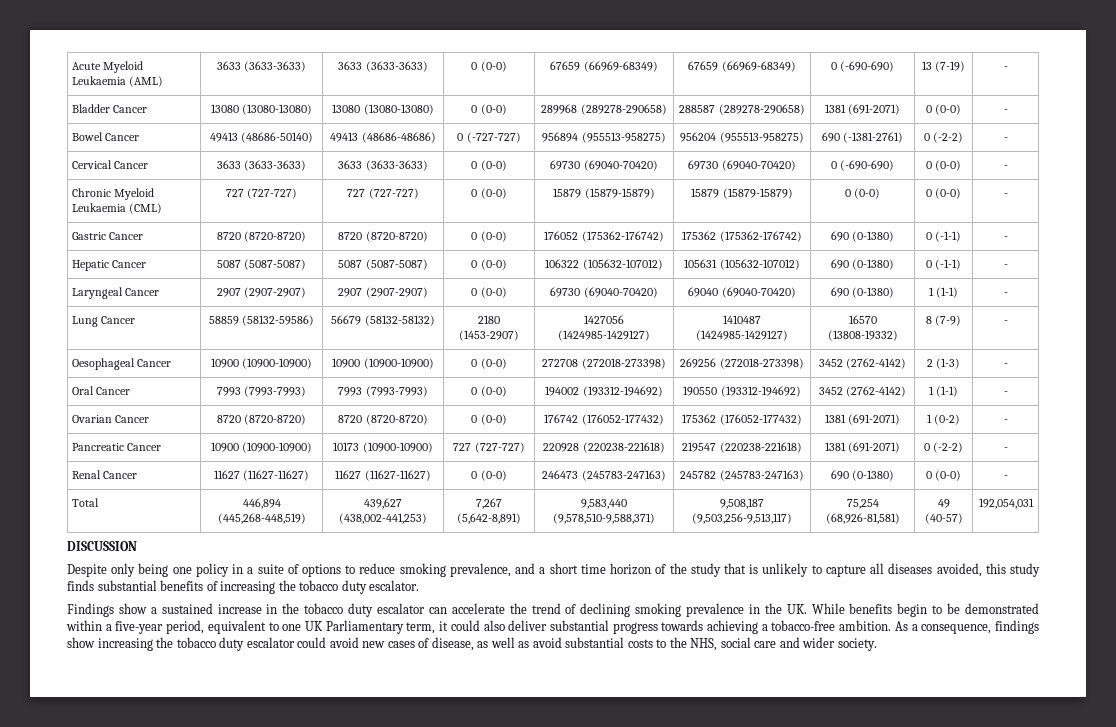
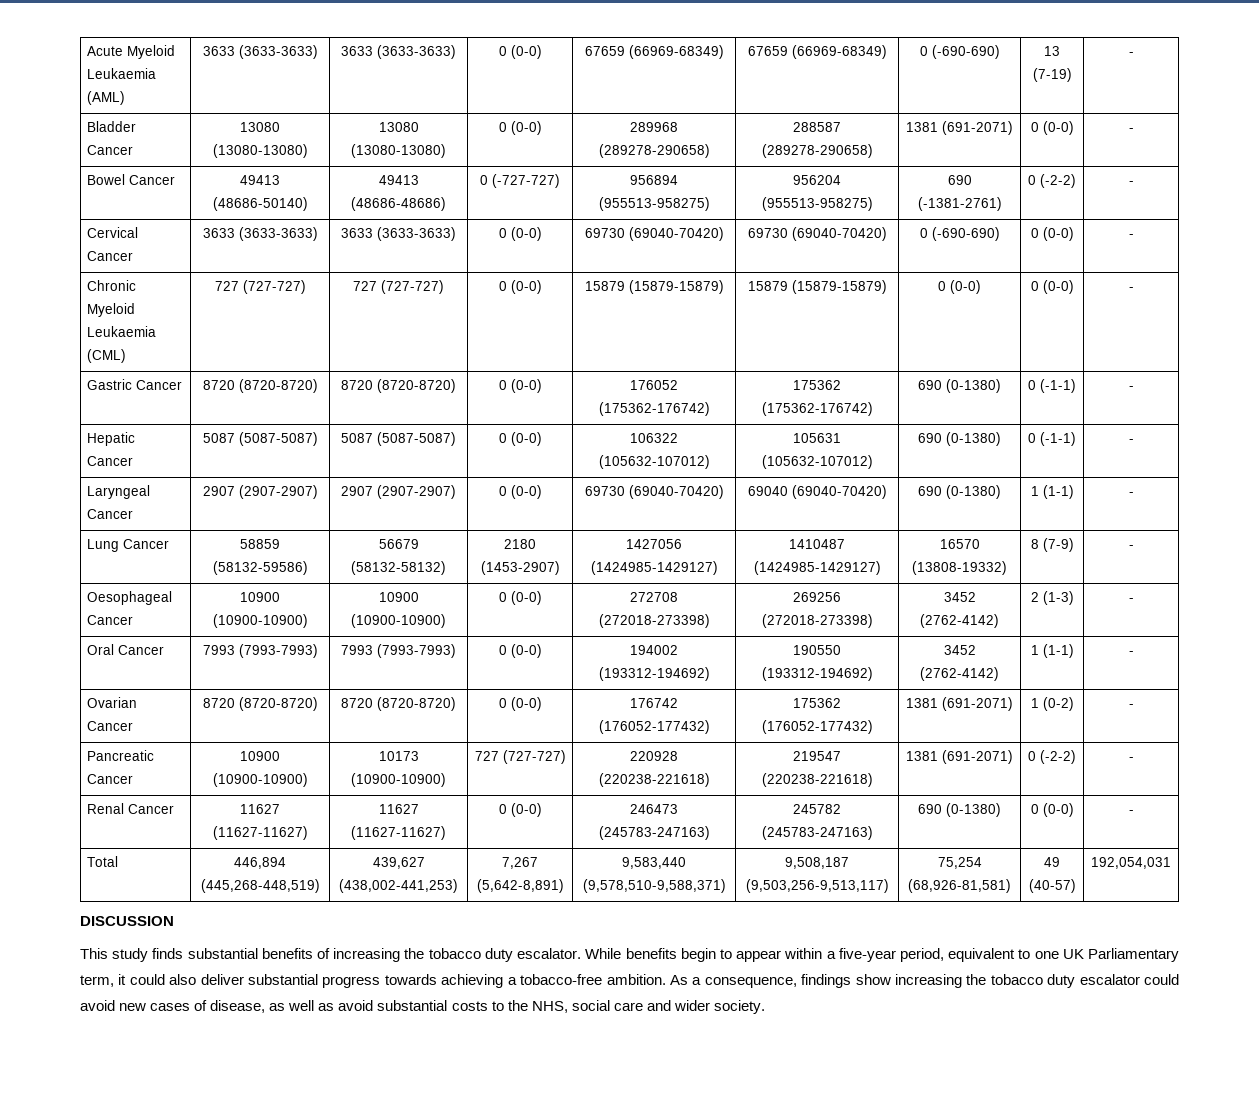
- Despite only being one policy in a suite of options to reduce smoking prevalence, and a short time horizon of the study that is unlikely to capture all diseases avoided, this study finds substantial benefits of increasing the tobacco duty escalator.
- Findings show a sustained increase in the tobacco duty escalator can accelerate the trend of declining smoking prevalence in the UK. While benefits begin to be demonstrated within a five-year period, equivalent to one UK Parliamentary term, it could also deliver substantial progress towards achieving a tobacco-free ambition.
+ This study finds substantial benefits of increasing the tobacco duty escalator. While benefits begin to appear within a five-year period, equivalent to one UK Parliamentary term, it could also deliver substantial progress towards achieving a tobacco-free ambition.

